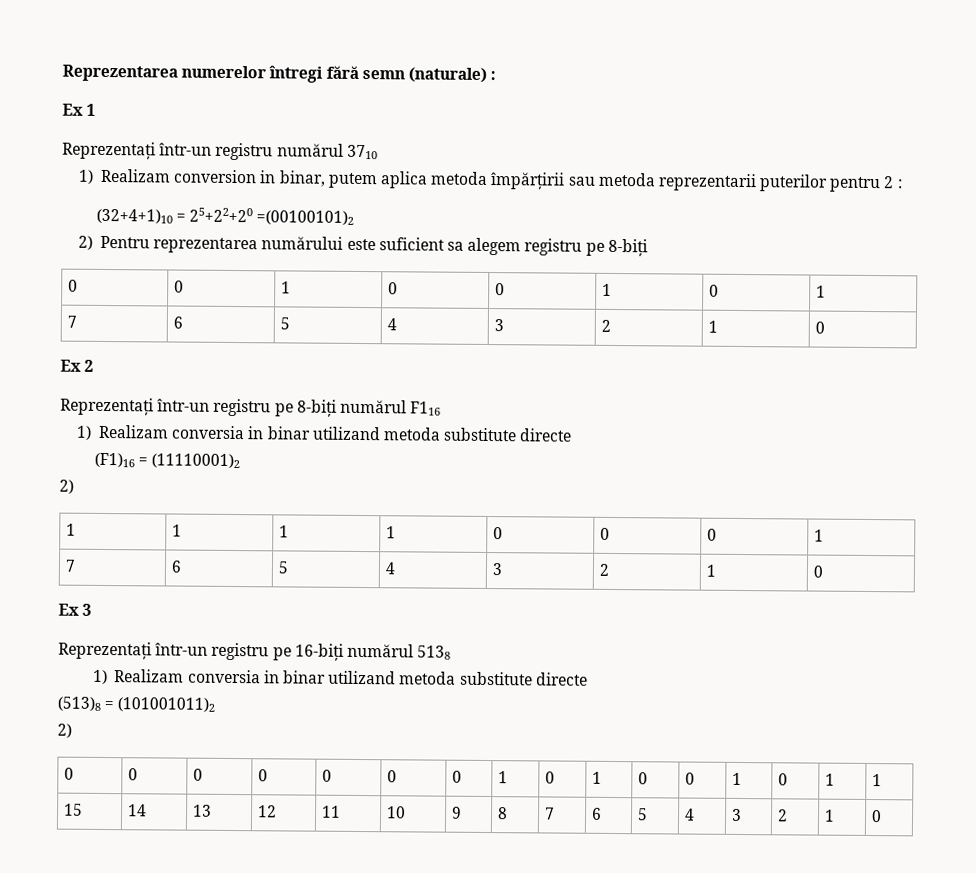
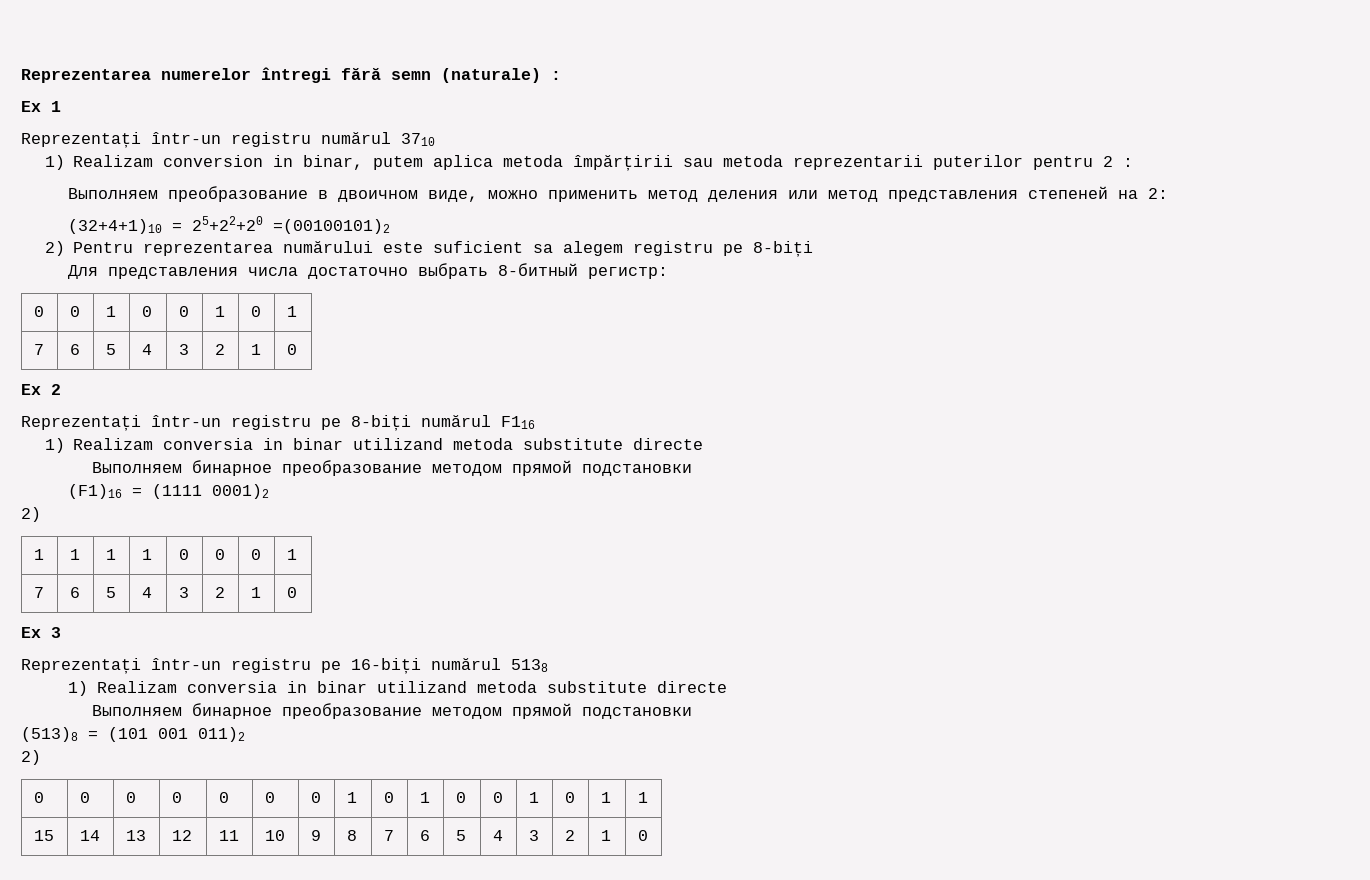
+ Выполняем преобразование в двоичном виде, можно применить метод деления или метод представления степеней на 2:
+ Для представления числа достаточно выбрать 8-битный регистр:
  Reprezentați într-un registru pe 8-biți numărul F116
  1) Realizam conversia in binar utilizand metoda substitute directe
+ Выполняем бинарное преобразование методом прямой подстановки
- (F1)16 = (11110001)2
+ (F1)16 = (1111 0001)2
  Reprezentați într-un registru pe 16-biți numărul 5138
  1) Realizam conversia in binar utilizand metoda substitute directe
+ Выполняем бинарное преобразование методом прямой подстановки
- (513)8 = (101001011)2
+ (513)8 = (101 001 011)2

